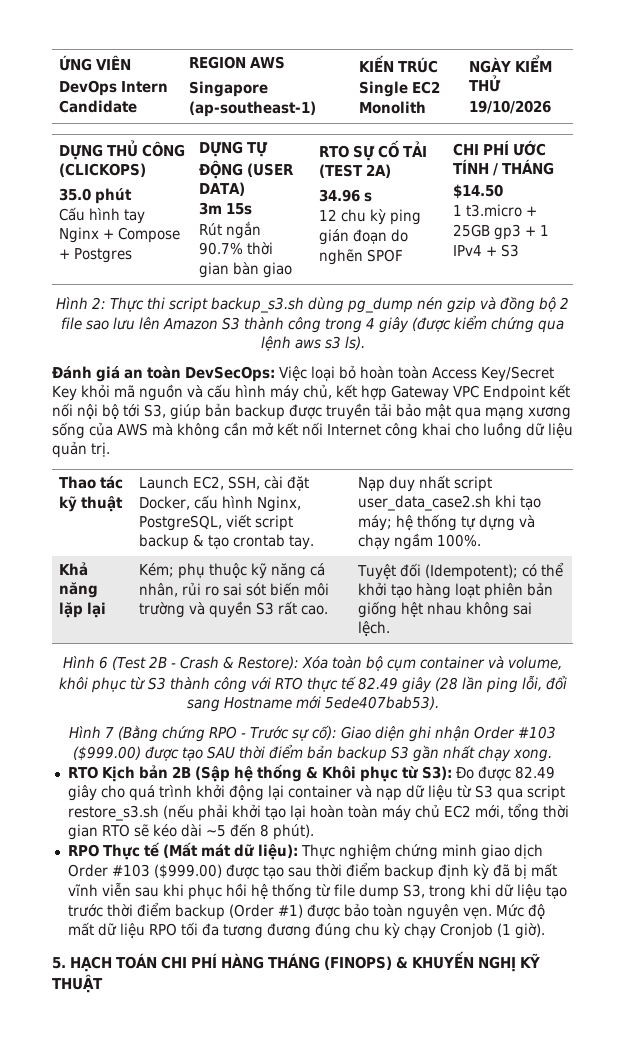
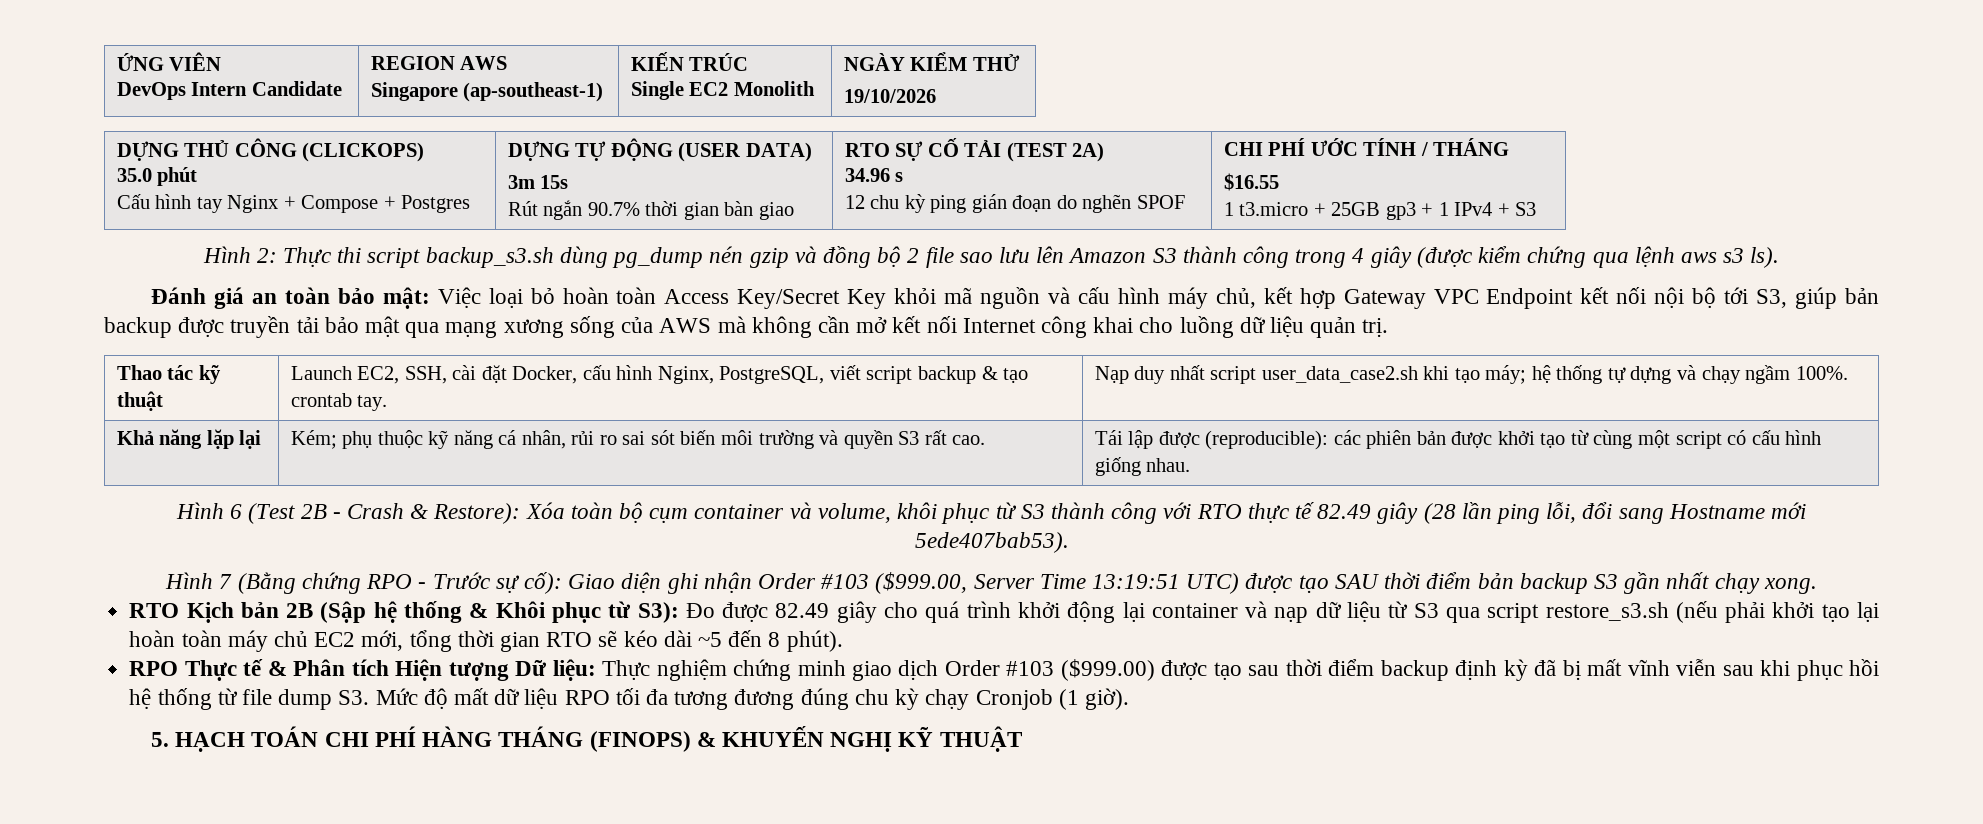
- $14.50
+ $16.55
- Đánh giá an toàn DevSecOps: Việc loại bỏ hoàn toàn Access Key/Secret Key khỏi mã nguồn và cấu hình máy chủ, kết hợp Gateway VPC Endpoint kết nối nội bộ tới S3, giúp bản backup được truyền tải bảo mật qua mạng xương sống của AWS mà không cần mở kết nối Internet công khai cho luồng dữ liệu quản trị.
+ Đánh giá an toàn bảo mật: Việc loại bỏ hoàn toàn Access Key/Secret Key khỏi mã nguồn và cấu hình máy chủ, kết hợp Gateway VPC Endpoint kết nối nội bộ tới S3, giúp bản backup được truyền tải bảo mật qua mạng xương sống của AWS mà không cần mở kết nối Internet công khai cho luồng dữ liệu quản trị.
- Tuyệt đối (Idempotent); có thể khởi tạo hàng loạt phiên bản giống hệt nhau không sai lệch.
+ Tái lập được (reproducible): các phiên bản được khởi tạo từ cùng một script có cấu hình giống nhau.
- Hình 7 (Bằng chứng RPO - Trước sự cố): Giao diện ghi nhận Order #103 ($999.00) được tạo SAU thời điểm bản backup S3 gần nhất chạy xong.
+ Hình 7 (Bằng chứng RPO - Trước sự cố): Giao diện ghi nhận Order #103 ($999.00, Server Time 13:19:51 UTC) được tạo SAU thời điểm bản backup S3 gần nhất chạy xong.
- RPO Thực tế (Mất mát dữ liệu): Thực nghiệm chứng minh giao dịch Order #103 ($999.00) được tạo sau thời điểm backup định kỳ đã bị mất vĩnh viễn sau khi phục hồi hệ thống từ file dump S3, trong khi dữ liệu tạo trước thời điểm backup (Order #1) được bảo toàn nguyên vẹn. Mức độ mất dữ liệu RPO tối đa tương đương đúng chu kỳ chạy Cronjob (1 giờ).
+ RPO Thực tế & Phân tích Hiện tượng Dữ liệu: Thực nghiệm chứng minh giao dịch Order #103 ($999.00) được tạo sau thời điểm backup định kỳ đã bị mất vĩnh viễn sau khi phục hồi hệ thống từ file dump S3. Mức độ mất dữ liệu RPO tối đa tương đương đúng chu kỳ chạy Cronjob (1 giờ).

